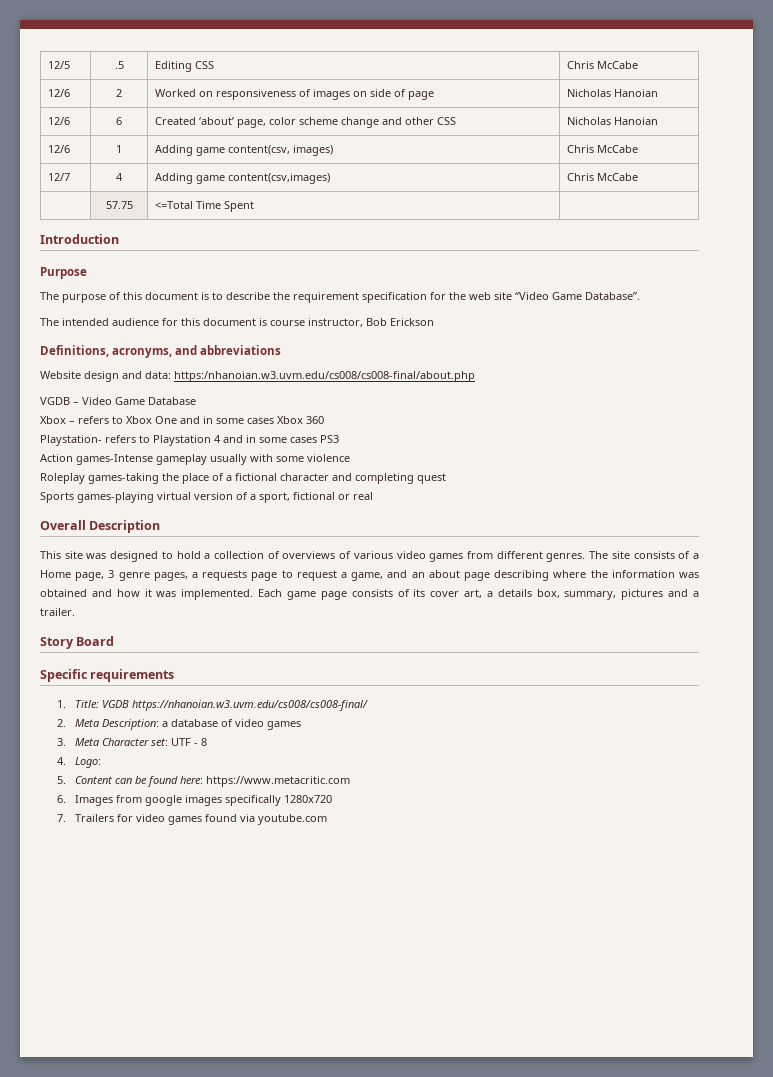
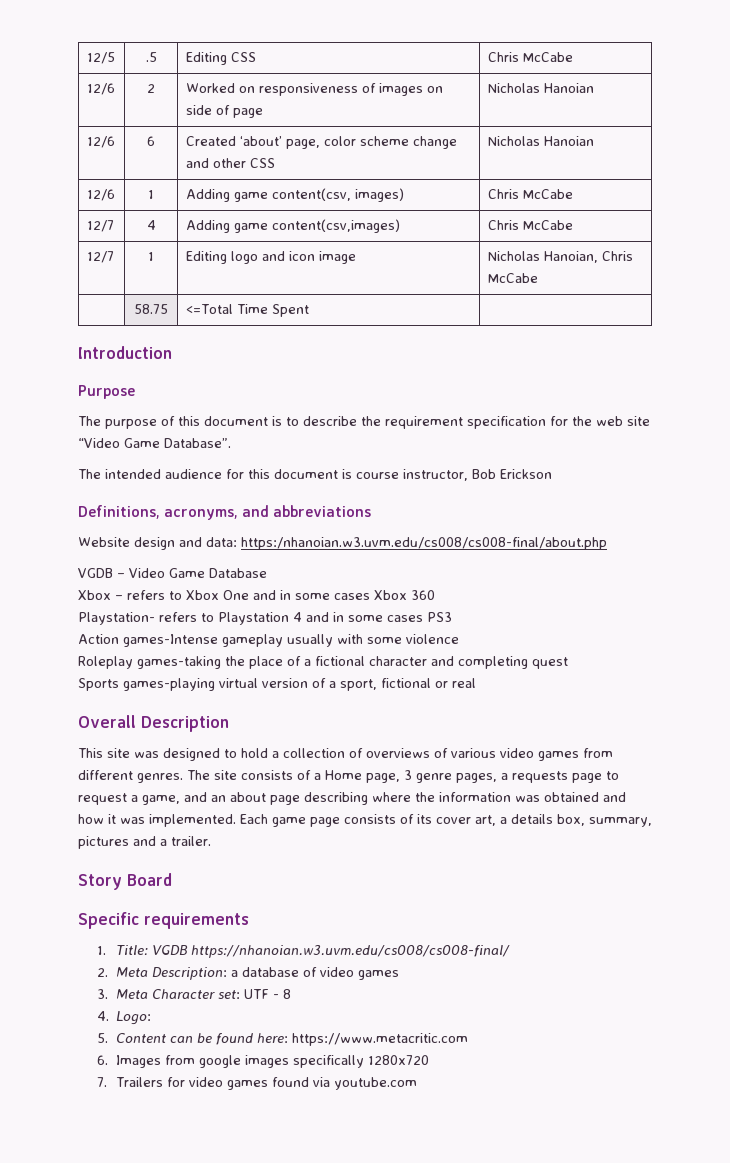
- | 57.75 | <=Total Time Spent |
+ 12/7 | 1 | Editing logo and icon image | Nicholas Hanoian, Chris McCabe
+ | 58.75 | <=Total Time Spent |

